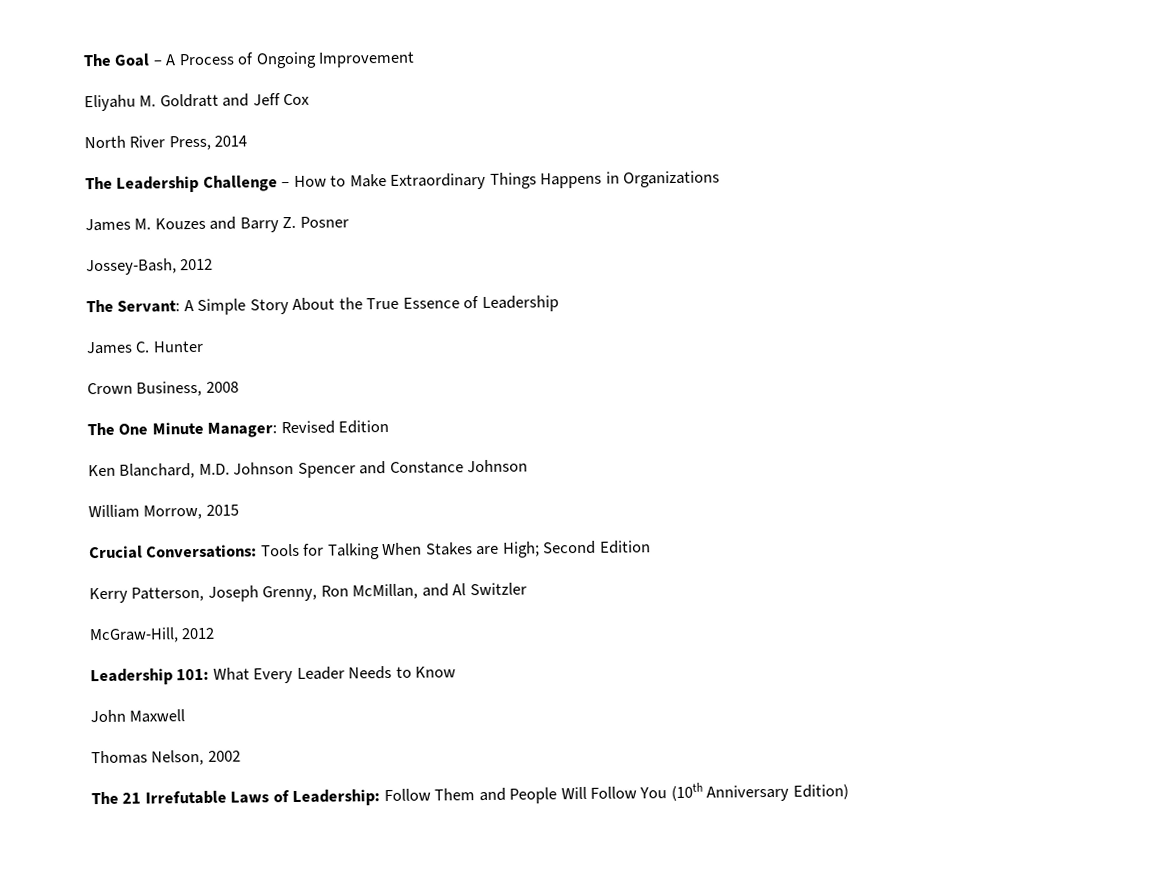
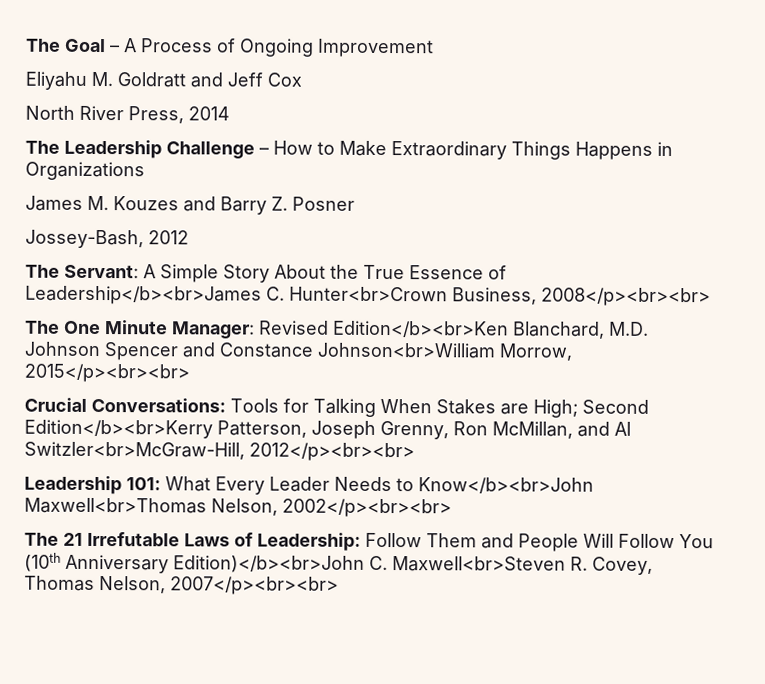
- The Servant: A Simple Story About the True Essence of Leadership
- James C. Hunter
- Crown Business, 2008
+ The Servant: A Simple Story About the True Essence of Leadership</b><br>James C. Hunter<br>Crown Business, 2008</p><br><br>
- The One Minute Manager: Revised Edition
- Ken Blanchard, M.D. Johnson Spencer and Constance Johnson
- William Morrow, 2015
+ The One Minute Manager: Revised Edition</b><br>Ken Blanchard, M.D. Johnson Spencer and Constance Johnson<br>William Morrow, 2015</p><br><br>
- Crucial Conversations: Tools for Talking When Stakes are High; Second Edition
- Kerry Patterson, Joseph Grenny, Ron McMillan, and Al Switzler
- McGraw-Hill, 2012
+ Crucial Conversations: Tools for Talking When Stakes are High; Second Edition</b><br>Kerry Patterson, Joseph Grenny, Ron McMillan, and Al Switzler<br>McGraw-Hill, 2012</p><br><br>
- Leadership 101: What Every Leader Needs to Know
- John Maxwell
- Thomas Nelson, 2002
+ Leadership 101: What Every Leader Needs to Know</b><br>John Maxwell<br>Thomas Nelson, 2002</p><br><br>
- The 21 Irrefutable Laws of Leadership: Follow Them and People Will Follow You (10th Anniversary Edition)
+ The 21 Irrefutable Laws of Leadership: Follow Them and People Will Follow You (10th Anniversary Edition)</b><br>John C. Maxwell<br>Steven R. Covey, Thomas Nelson, 2007</p><br><br>

